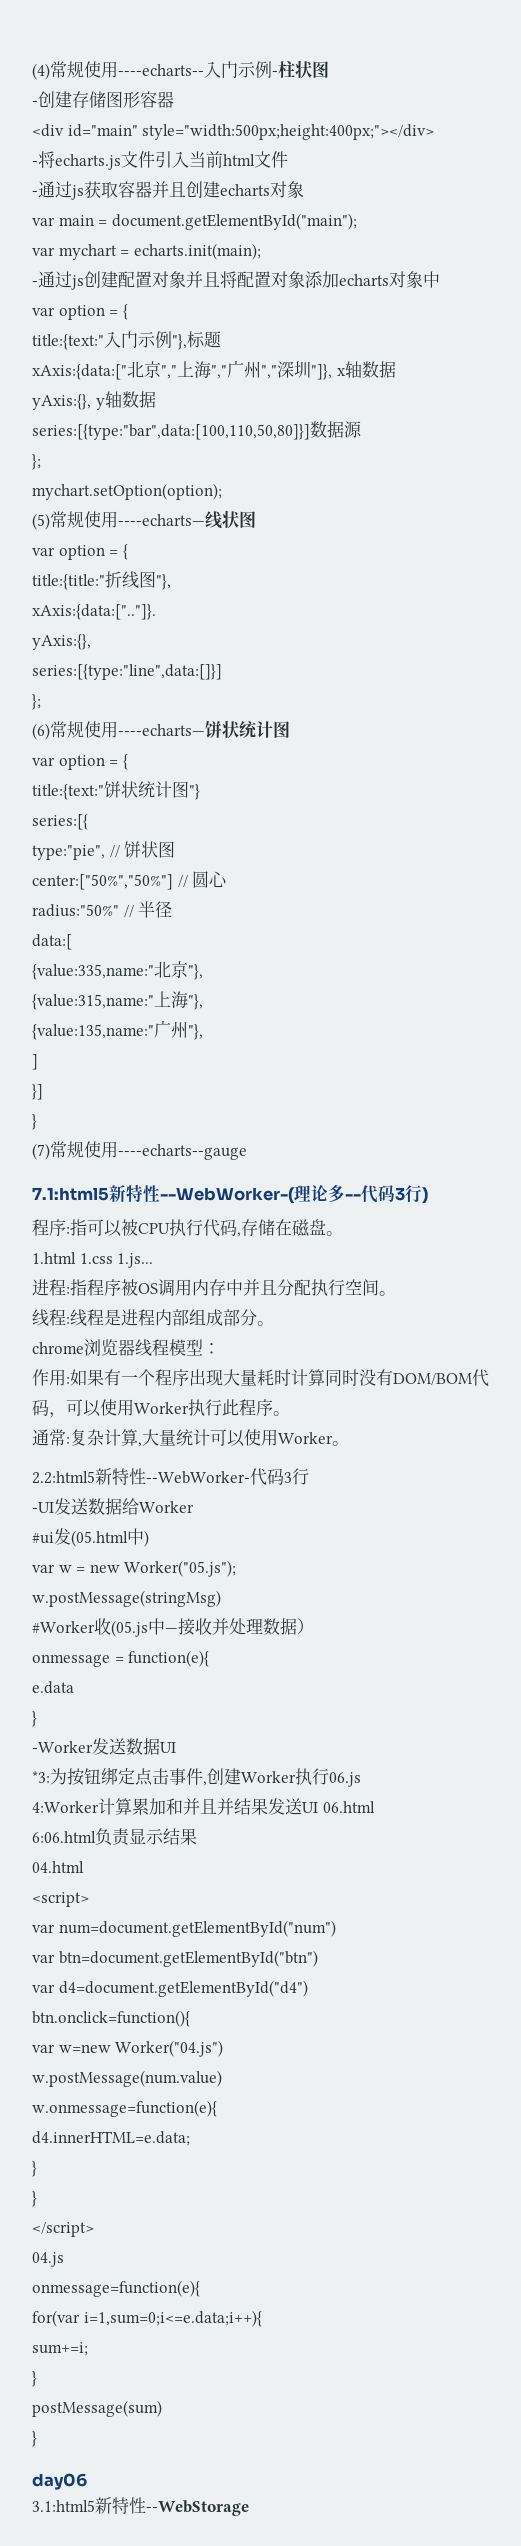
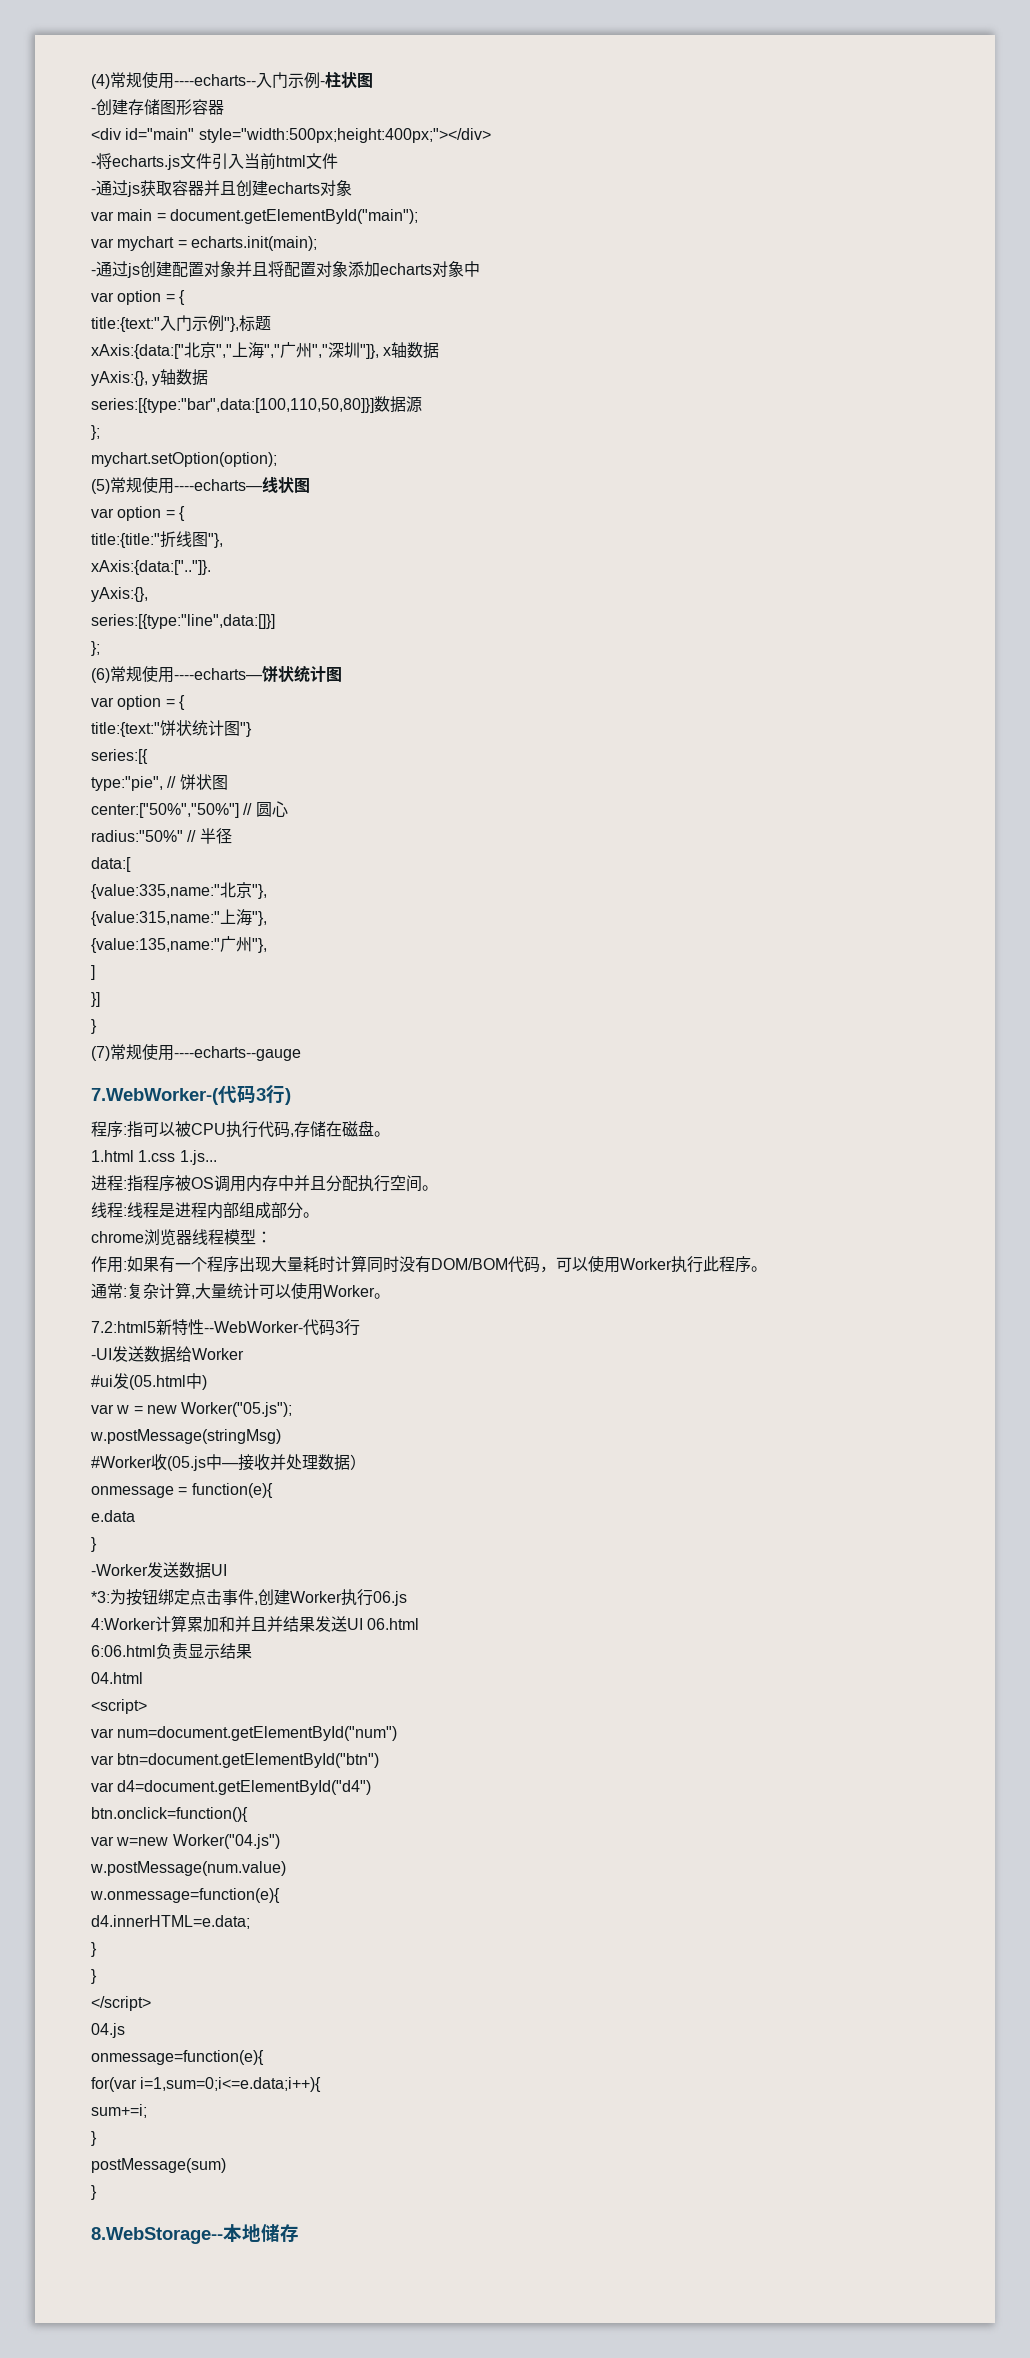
- 7.1:html5新特性--WebWorker-(理论多--代码3行)
+ 7.WebWorker-(代码3行)
- 2.2:html5新特性--WebWorker-代码3行
+ 7.2:html5新特性--WebWorker-代码3行
- day06
- 3.1:html5新特性--WebStorage
+ 8.WebStorage--本地储存

